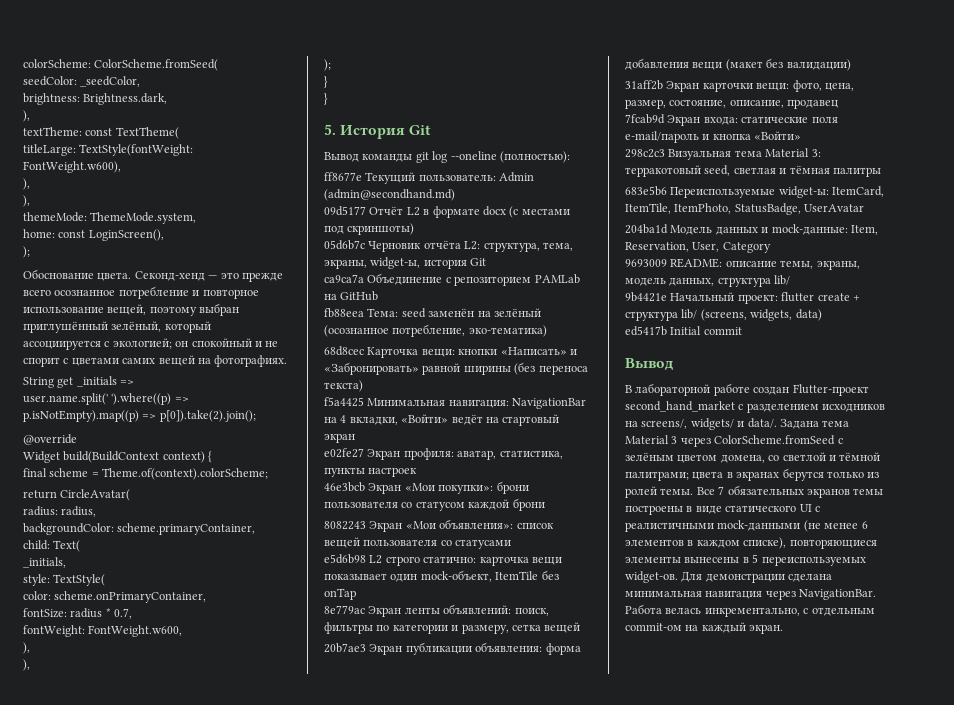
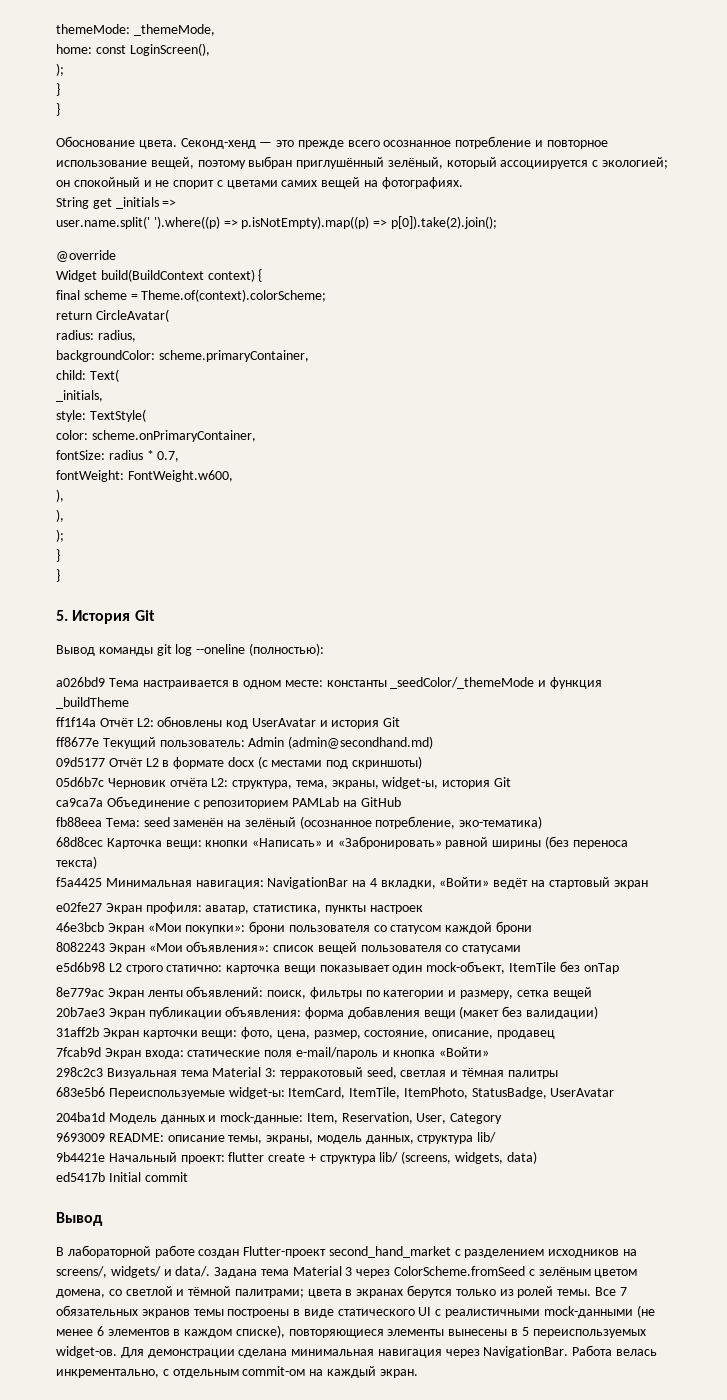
- colorScheme: ColorScheme.fromSeed(
- seedColor: _seedColor,
- brightness: Brightness.dark,
- ),
- textTheme: const TextTheme(
- titleLarge: TextStyle(fontWeight: FontWeight.w600),
- ),
- ),
- themeMode: ThemeMode.system,
+ themeMode: _themeMode,
  home: const LoginScreen(),
  );
+ }
+ }
+ a026bd9 Тема настраивается в одном месте: константы _seedColor/_themeMode и функция _buildTheme
+ ff1f14a Отчёт L2: обновлены код UserAvatar и история Git

